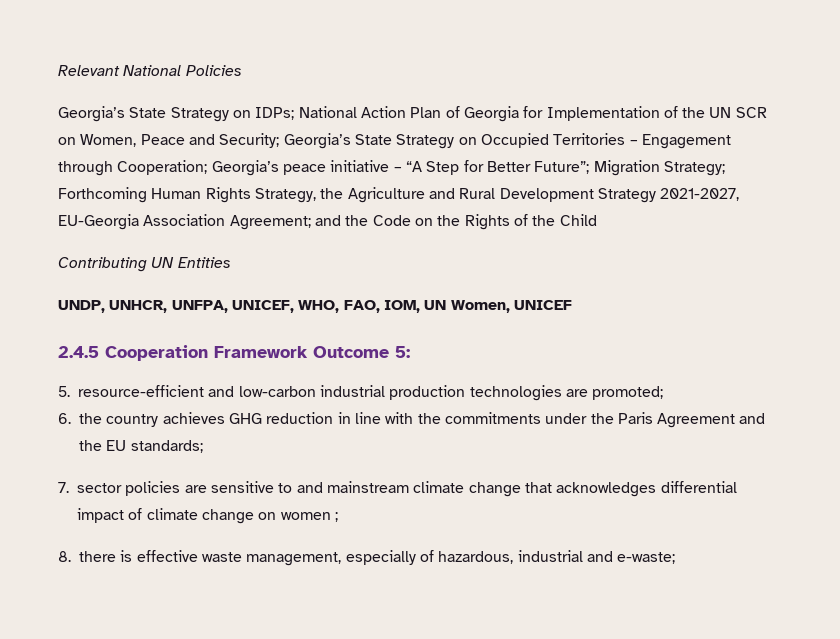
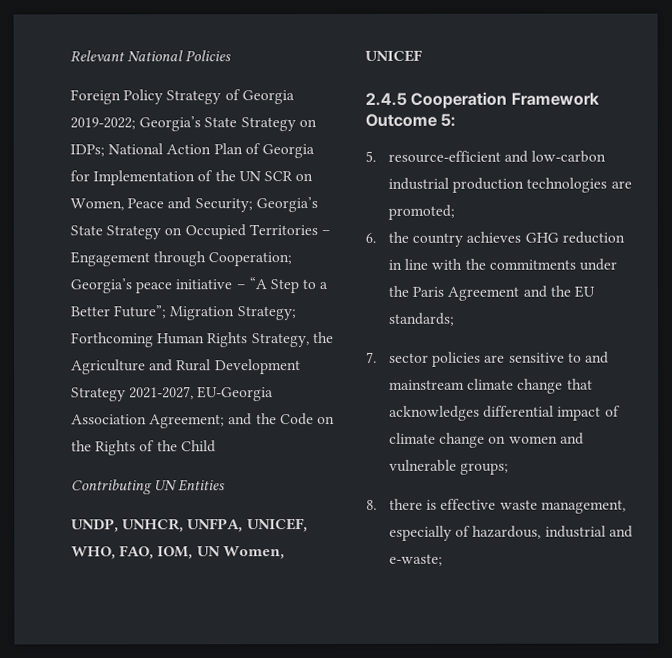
+ Foreign Policy Strategy of Georgia 2019-2022;
- Georgia’s peace initiative – “A Step for Better Future”;
+ Georgia’s peace initiative – “A Step to a Better Future”;
- 7. sector policies are sensitive to and mainstream climate change that acknowledges differential impact of climate change on women ;
+ 7. sector policies are sensitive to and mainstream climate change that acknowledges differential impact of climate change on women and vulnerable groups;

